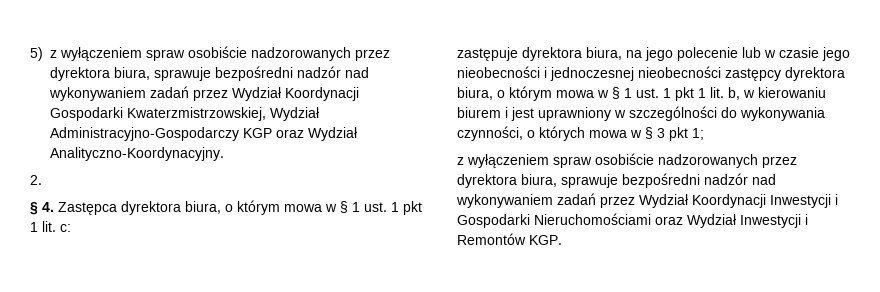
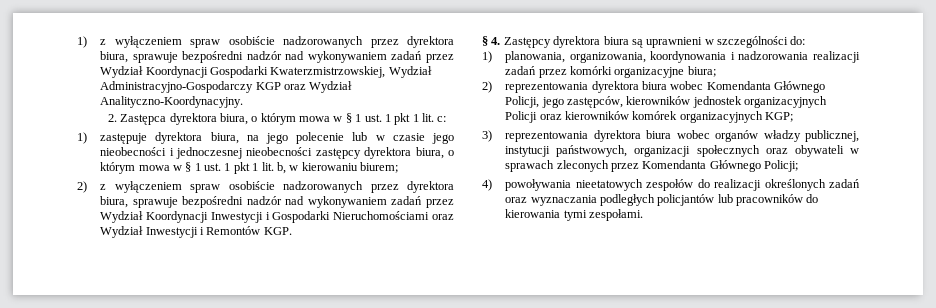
- 5) z wyłączeniem spraw osobiście nadzorowanych przez dyrektora biura, sprawuje bezpośredni nadzór nad wykonywaniem zadań przez Wydział Koordynacji Gospodarki Kwaterzmistrzowskiej, Wydział Administracyjno-Gospodarczy KGP oraz Wydział Analityczno-Koordynacyjny.
+ 1) z wyłączeniem spraw osobiście nadzorowanych przez dyrektora biura, sprawuje bezpośredni nadzór nad wykonywaniem zadań przez Wydział Koordynacji Gospodarki Kwaterzmistrzowskiej, Wydział Administracyjno-Gospodarczy KGP oraz Wydział Analityczno-Koordynacyjny.
- 2.
- § 4. Zastępca dyrektora biura, o którym mowa w § 1 ust. 1 pkt 1 lit. c:
+ 2. Zastępca dyrektora biura, o którym mowa w § 1 ust. 1 pkt 1 lit. c:
- zastępuje dyrektora biura, na jego polecenie lub w czasie jego nieobecności i jednoczesnej nieobecności zastępcy dyrektora biura, o którym mowa w § 1 ust. 1 pkt 1 lit. b, w kierowaniu biurem i jest uprawniony w szczególności do wykonywania czynności, o których mowa w § 3 pkt 1;
- z wyłączeniem spraw osobiście nadzorowanych przez dyrektora biura, sprawuje bezpośredni nadzór nad wykonywaniem zadań przez Wydział Koordynacji Inwestycji i Gospodarki Nieruchomościami oraz Wydział Inwestycji i Remontów KGP.
+ 1) zastępuje dyrektora biura, na jego polecenie lub w czasie jego nieobecności i jednoczesnej nieobecności zastępcy dyrektora biura, o którym mowa w § 1 ust. 1 pkt 1 lit. b, w kierowaniu biurem;
+ 2) z wyłączeniem spraw osobiście nadzorowanych przez dyrektora biura, sprawuje bezpośredni nadzór nad wykonywaniem zadań przez Wydział Koordynacji Inwestycji i Gospodarki Nieruchomościami oraz Wydział Inwestycji i Remontów KGP.
+ § 4. Zastępcy dyrektora biura są uprawnieni w szczególności do:
+ 1) planowania, organizowania, koordynowania i nadzorowania realizacji zadań przez komórki organizacyjne biura;
+ 2) reprezentowania dyrektora biura wobec Komendanta Głównego Policji, jego zastępców, kierowników jednostek organizacyjnych Policji oraz kierowników komórek organizacyjnych KGP;
+ 3) reprezentowania dyrektora biura wobec organów władzy publicznej, instytucji państwowych, organizacji społecznych oraz obywateli w sprawach zleconych przez Komendanta Głównego Policji;
+ 4) powoływania nieetatowych zespołów do realizacji określonych zadań oraz wyznaczania podległych policjantów lub pracowników do kierowania tymi zespołami.

